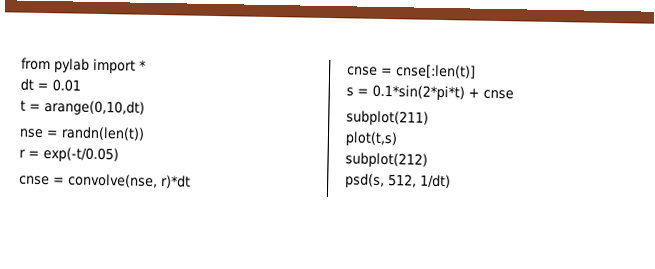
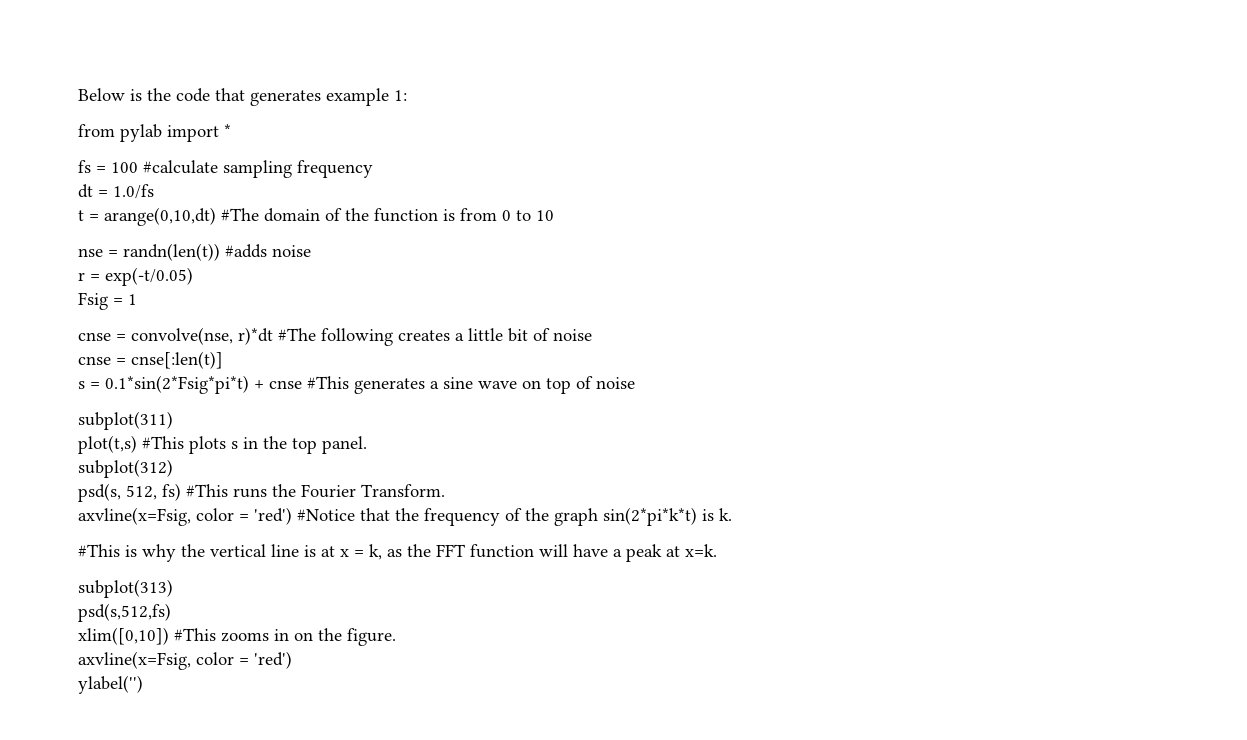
+ Below is the code that generates example 1:
  from pylab import *
+ fs = 100 #calculate sampling frequency
- dt = 0.01
+ dt = 1.0/fs
- t = arange(0,10,dt)
+ t = arange(0,10,dt) #The domain of the function is from 0 to 10
- nse = randn(len(t))
+ nse = randn(len(t)) #adds noise
+ Fsig = 1
- cnse = convolve(nse, r)*dt
+ cnse = convolve(nse, r)*dt #The following creates a little bit of noise
- s = 0.1*sin(2*pi*t) + cnse
- subplot(211)
- plot(t,s)
- subplot(212)
- psd(s, 512, 1/dt)
+ s = 0.1*sin(2*Fsig*pi*t) + cnse #This generates a sine wave on top of noise
+ subplot(311)
+ plot(t,s) #This plots s in the top panel.
+ subplot(312)
+ psd(s, 512, fs) #This runs the Fourier Transform.
+ axvline(x=Fsig, color = 'red') #Notice that the frequency of the graph sin(2*pi*k*t) is k.
+ #This is why the vertical line is at x = k, as the FFT function will have a peak at x=k.
+ subplot(313)
+ psd(s,512,fs)
+ xlim([0,10]) #This zooms in on the figure.
+ axvline(x=Fsig, color = 'red')
+ ylabel('')

